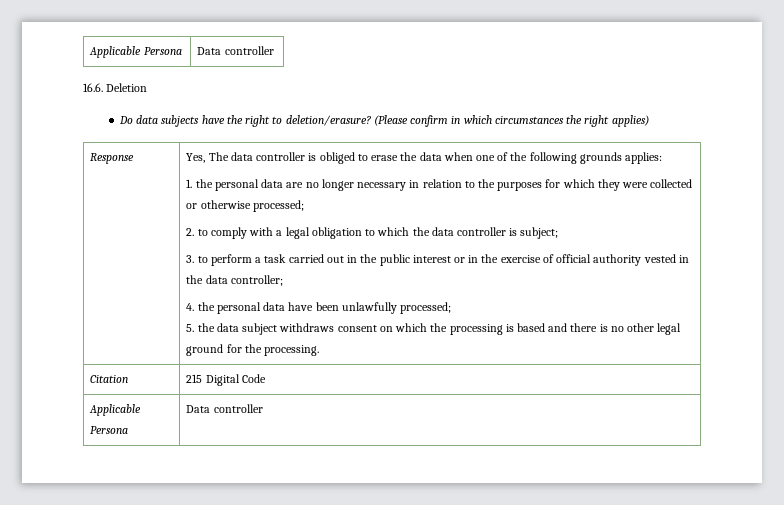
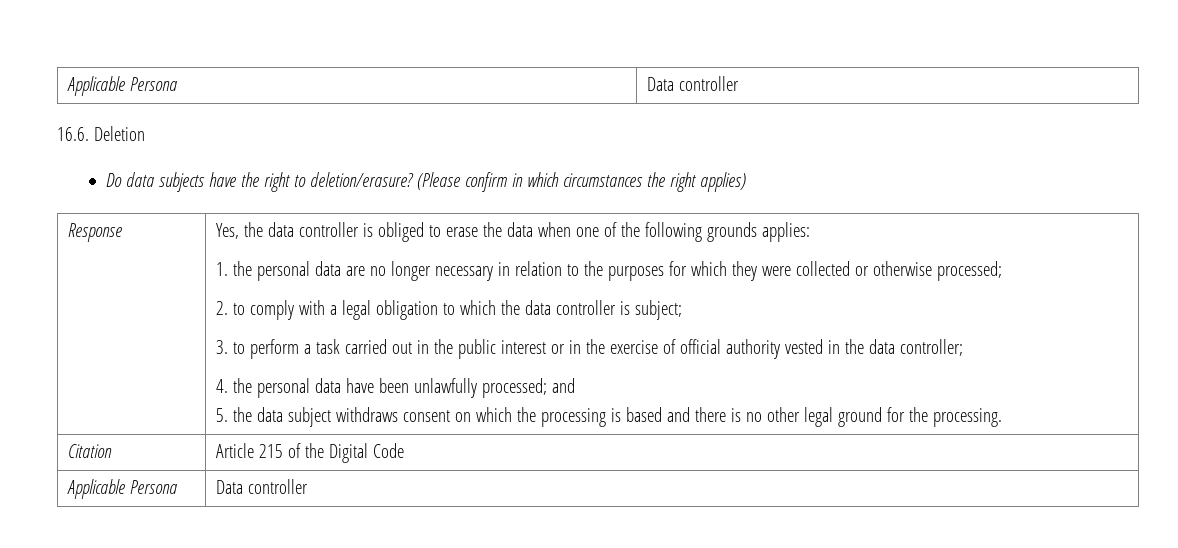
- Yes, The data controller is obliged to erase the data when one of the following grounds applies:
+ Yes, the data controller is obliged to erase the data when one of the following grounds applies:
- 4. the personal data have been unlawfully processed;
+ 4. the personal data have been unlawfully processed; and
- Citation | 215 Digital Code
+ Citation | Article 215 of the Digital Code

